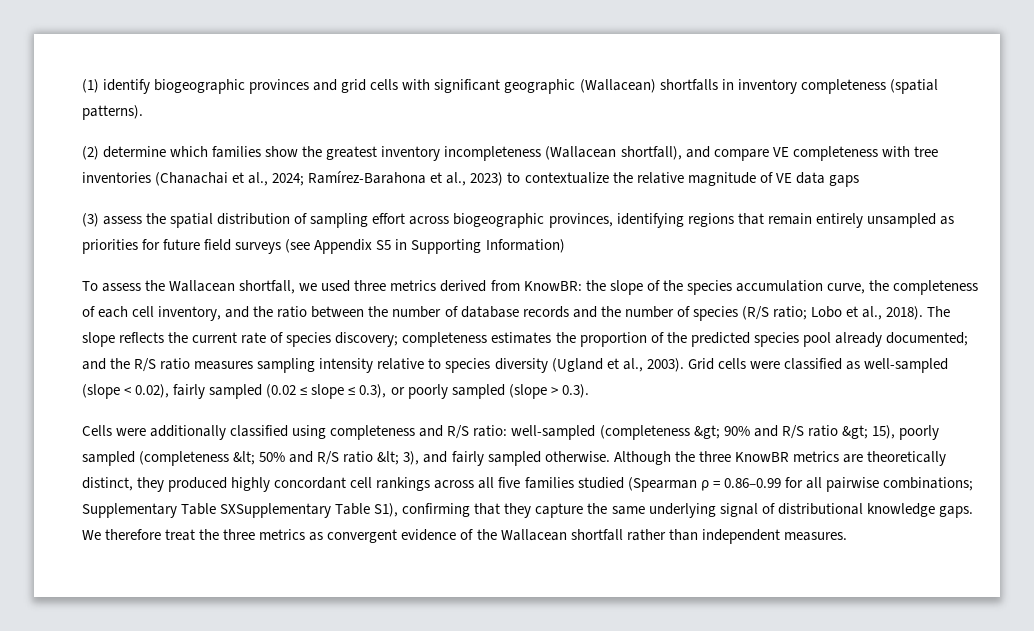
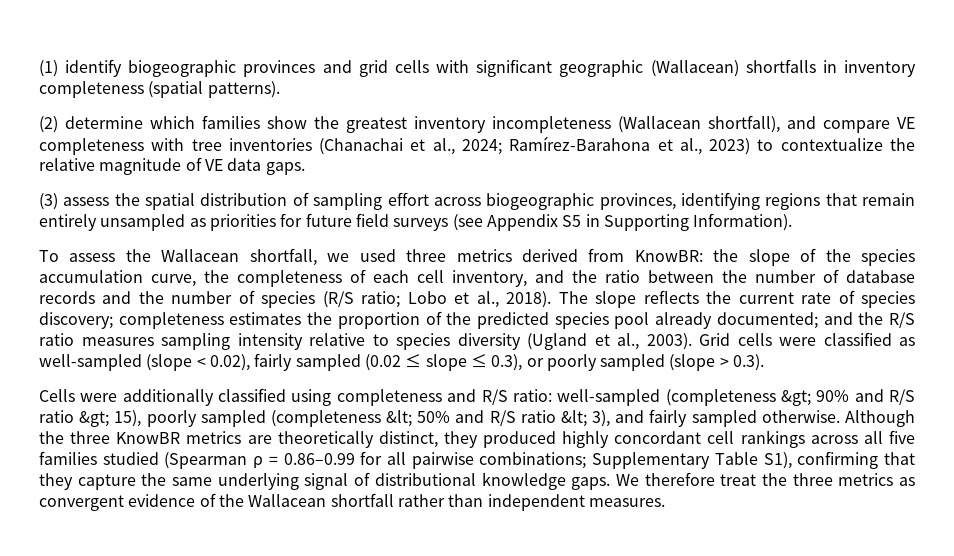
- (2) determine which families show the greatest inventory incompleteness (Wallacean shortfall), and compare VE completeness with tree inventories (Chanachai et al., 2024; Ramírez-Barahona et al., 2023) to contextualize the relative magnitude of VE data gaps
+ (2) determine which families show the greatest inventory incompleteness (Wallacean shortfall), and compare VE completeness with tree inventories (Chanachai et al., 2024; Ramírez-Barahona et al., 2023) to contextualize the relative magnitude of VE data gaps.
- (3) assess the spatial distribution of sampling effort across biogeographic provinces, identifying regions that remain entirely unsampled as priorities for future field surveys (see Appendix S5 in Supporting Information)
+ (3) assess the spatial distribution of sampling effort across biogeographic provinces, identifying regions that remain entirely unsampled as priorities for future field surveys (see Appendix S5 in Supporting Information).
- Although the three KnowBR metrics are theoretically distinct, they produced highly concordant cell rankings across all five families studied (Spearman ρ = 0.86–0.99 for all pairwise combinations; Supplementary Table SXSupplementary Table S1), confirming that they capture the same underlying signal of distributional knowledge gaps.
+ Although the three KnowBR metrics are theoretically distinct, they produced highly concordant cell rankings across all five families studied (Spearman ρ = 0.86–0.99 for all pairwise combinations; Supplementary Table S1), confirming that they capture the same underlying signal of distributional knowledge gaps.

